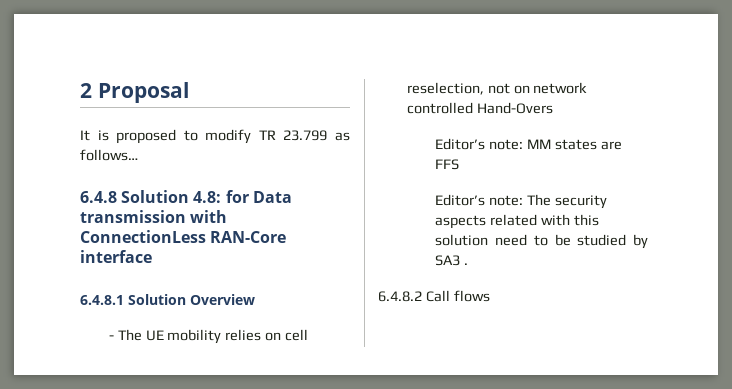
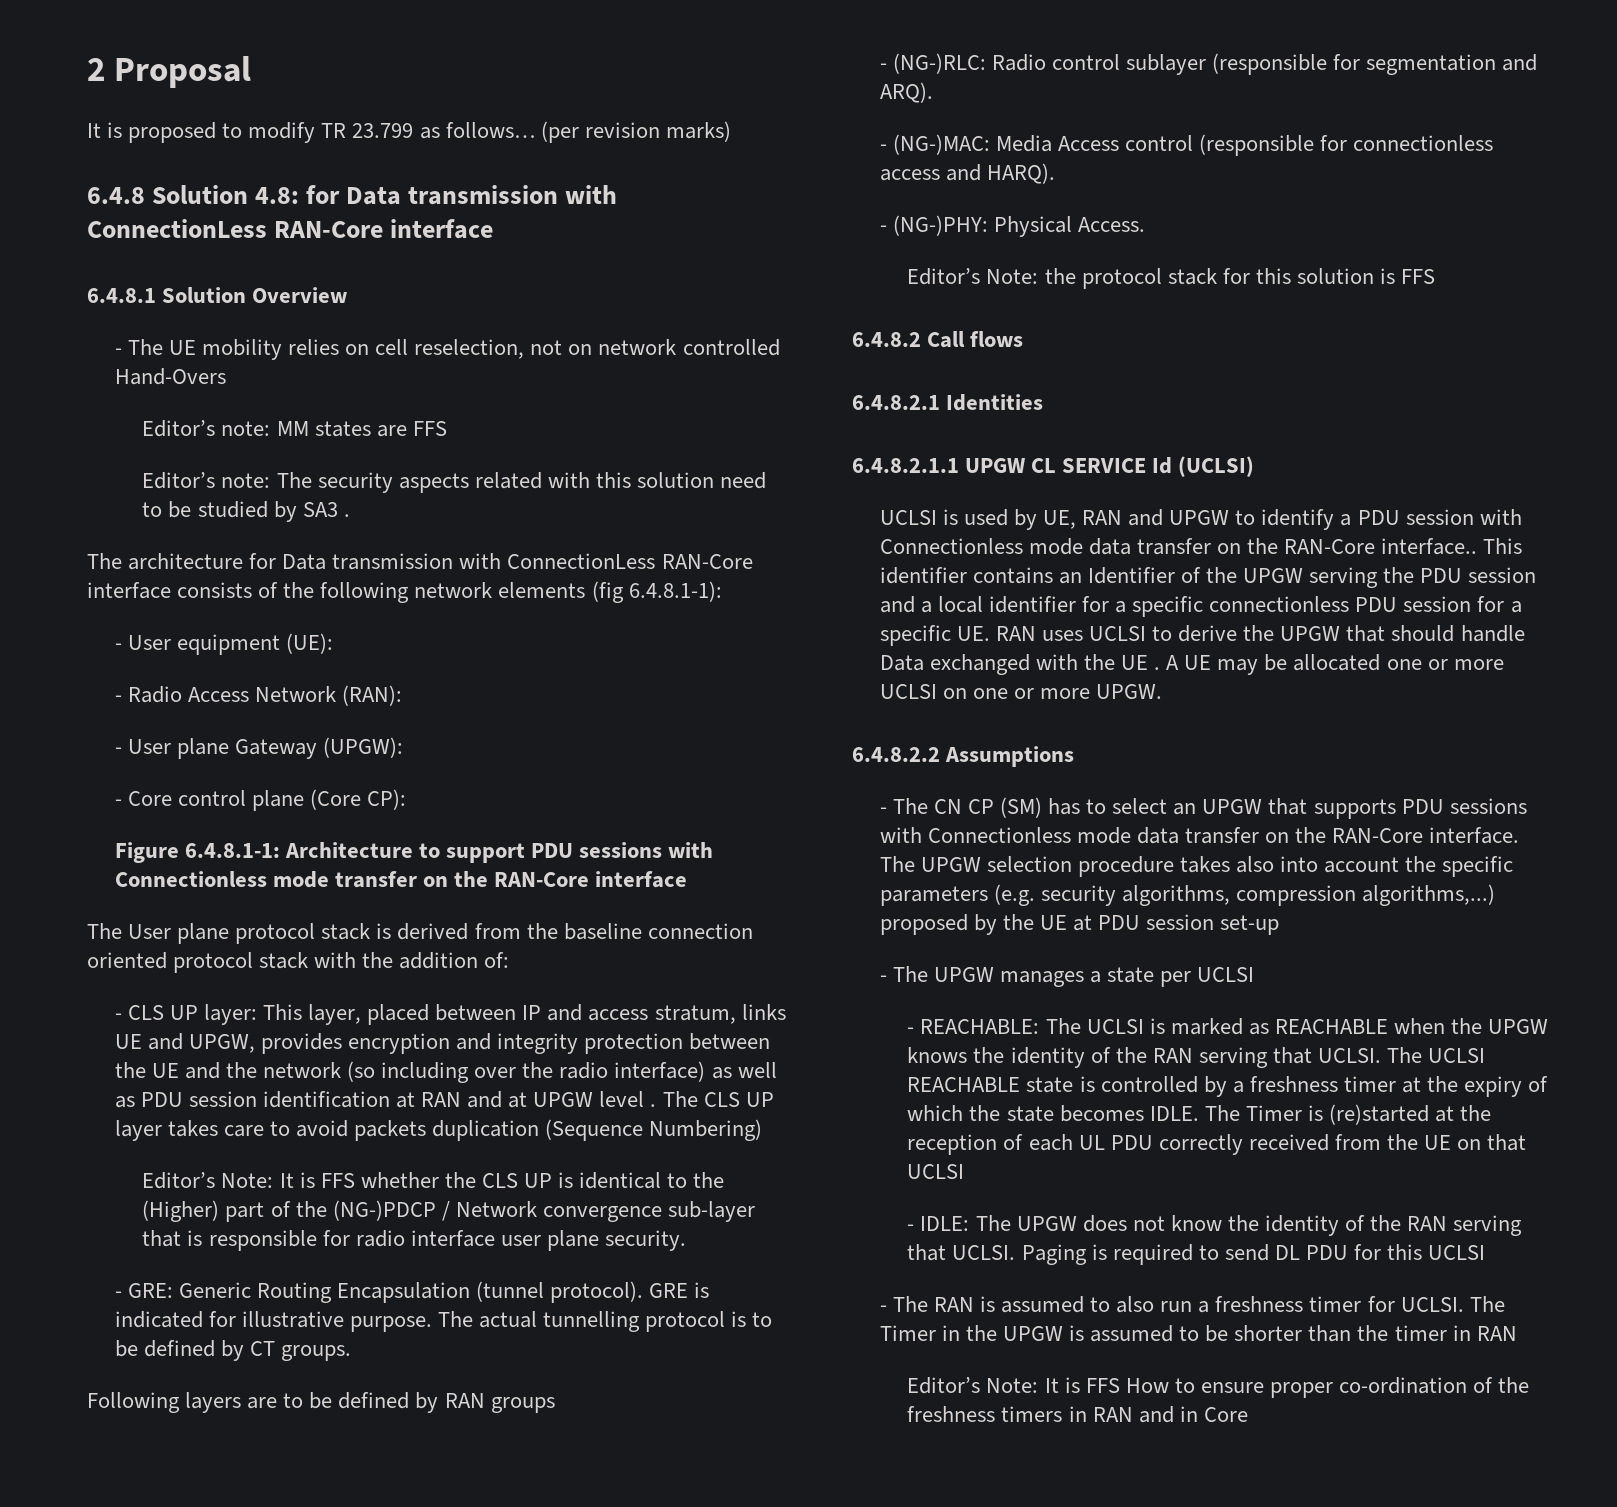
+ (per revision marks)
+ The architecture for Data transmission with ConnectionLess RAN-Core interface consists of the following network elements (fig 6.4.8.1-1):
+ - User equipment (UE):
+ - Radio Access Network (RAN):
+ - User plane Gateway (UPGW):
+ - Core control plane (Core CP):
+ Figure 6.4.8.1-1: Architecture to support PDU sessions with Connectionless mode transfer on the RAN-Core interface
+ The User plane protocol stack is derived from the baseline connection oriented protocol stack with the addition of:
+ - CLS UP layer: This layer, placed between IP and access stratum, links UE and UPGW, provides encryption and integrity protection between the UE and the network (so including over the radio interface) as well as PDU session identification at RAN and at UPGW level . The CLS UP layer takes care to avoid packets duplication (Sequence Numbering)
+ Editor’s Note: It is FFS whether the CLS UP is identical to the (Higher) part of the (NG-)PDCP / Network convergence sub-layer that is responsible for radio interface user plane security.
+ - GRE: Generic Routing Encapsulation (tunnel protocol). GRE is indicated for illustrative purpose. The actual tunnelling protocol is to be defined by CT groups.
+ Following layers are to be defined by RAN groups
+ - (NG-)RLC: Radio control sublayer (responsible for segmentation and ARQ).
+ - (NG-)MAC: Media Access control (responsible for connectionless access and HARQ).
+ - (NG-)PHY: Physical Access.
+ Editor’s Note: the protocol stack for this solution is FFS
  6.4.8.2 Call flows
+ 6.4.8.2.1 Identities
+ 6.4.8.2.1.1 UPGW CL SERVICE Id (UCLSI)
+ UCLSI is used by UE, RAN and UPGW to identify a PDU session with Connectionless mode data transfer on the RAN-Core interface.. This identifier contains an Identifier of the UPGW serving the PDU session and a local identifier for a specific connectionless PDU session for a specific UE. RAN uses UCLSI to derive the UPGW that should handle Data exchanged with the UE . A UE may be allocated one or more UCLSI on one or more UPGW.
+ 6.4.8.2.2 Assumptions
+ - The CN CP (SM) has to select an UPGW that supports PDU sessions with Connectionless mode data transfer on the RAN-Core interface. The UPGW selection procedure takes also into account the specific parameters (e.g. security algorithms, compression algorithms,...) proposed by the UE at PDU session set-up
+ - The UPGW manages a state per UCLSI
+ - REACHABLE: The UCLSI is marked as REACHABLE when the UPGW knows the identity of the RAN serving that UCLSI. The UCLSI REACHABLE state is controlled by a freshness timer at the expiry of which the state becomes IDLE. The Timer is (re)started at the reception of each UL PDU correctly received from the UE on that UCLSI
+ - IDLE: The UPGW does not know the identity of the RAN serving that UCLSI. Paging is required to send DL PDU for this UCLSI
+ - The RAN is assumed to also run a freshness timer for UCLSI. The Timer in the UPGW is assumed to be shorter than the timer in RAN
+ Editor’s Note: It is FFS How to ensure proper co-ordination of the freshness timers in RAN and in Core

